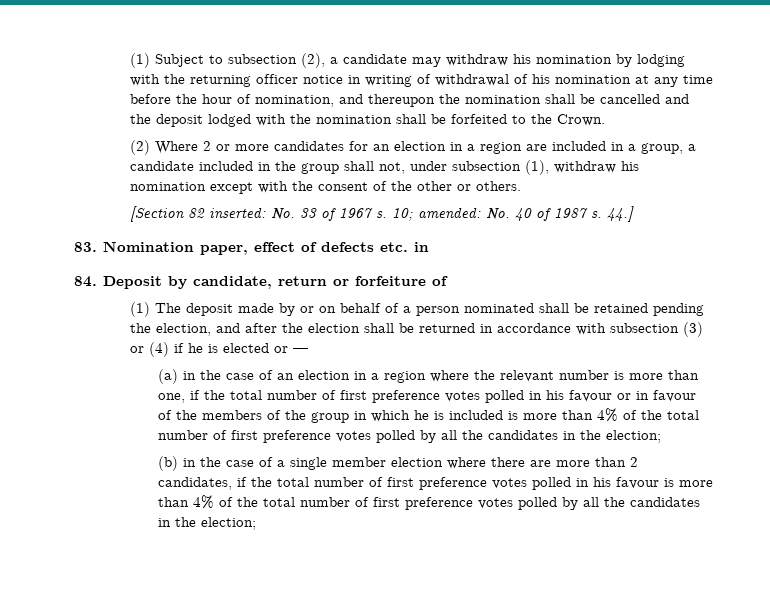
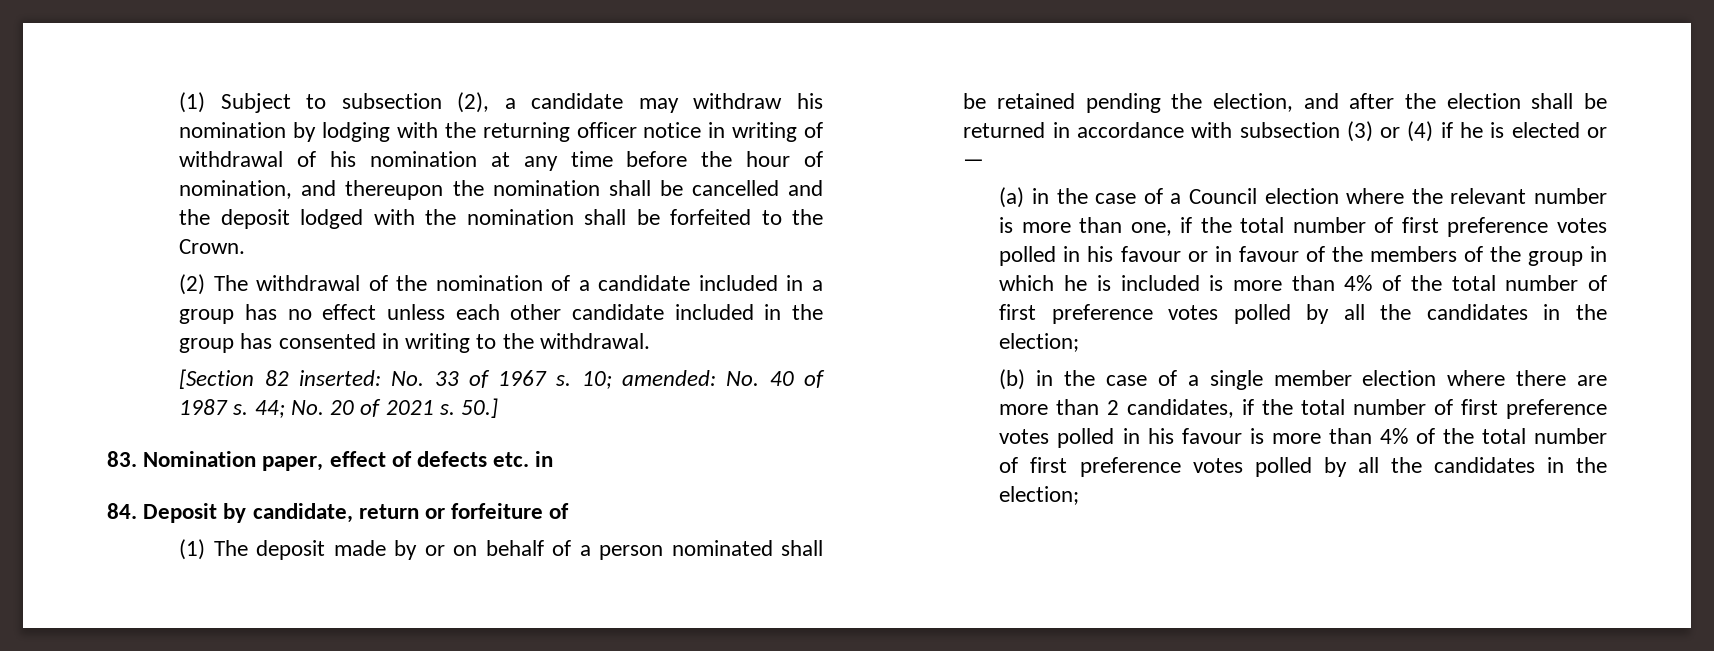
- (2) Where 2 or more candidates for an election in a region are included in a group, a candidate included in the group shall not, under subsection (1), withdraw his nomination except with the consent of the other or others.
+ (2) The withdrawal of the nomination of a candidate included in a group has no effect unless each other candidate included in the group has consented in writing to the withdrawal.
- 44.]
+ 44; No. 20 of 2021 s. 50.]
- (a) in the case of an election in a region where the relevant number is more than one, if the total number of first preference votes polled in his favour or in favour of the members of the group in which he is included is more than 4% of the total number of first preference votes polled by all the candidates in the election;
+ (a) in the case of a Council election where the relevant number is more than one, if the total number of first preference votes polled in his favour or in favour of the members of the group in which he is included is more than 4% of the total number of first preference votes polled by all the candidates in the election;

